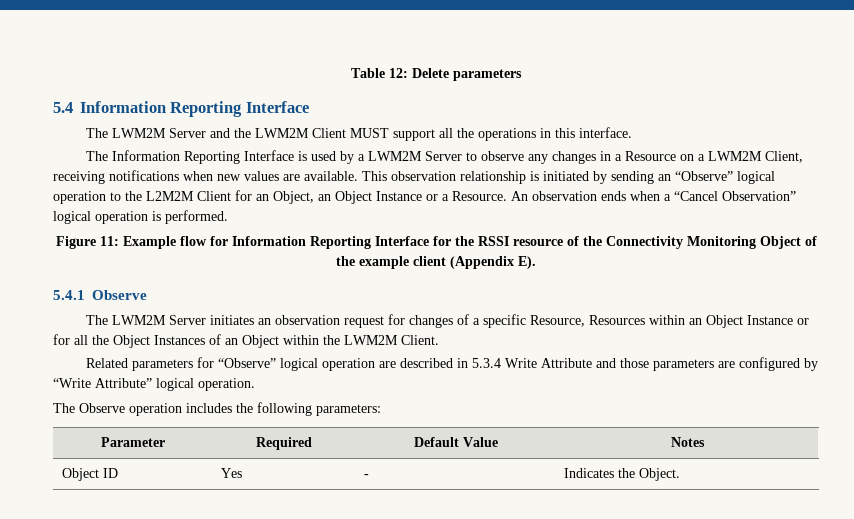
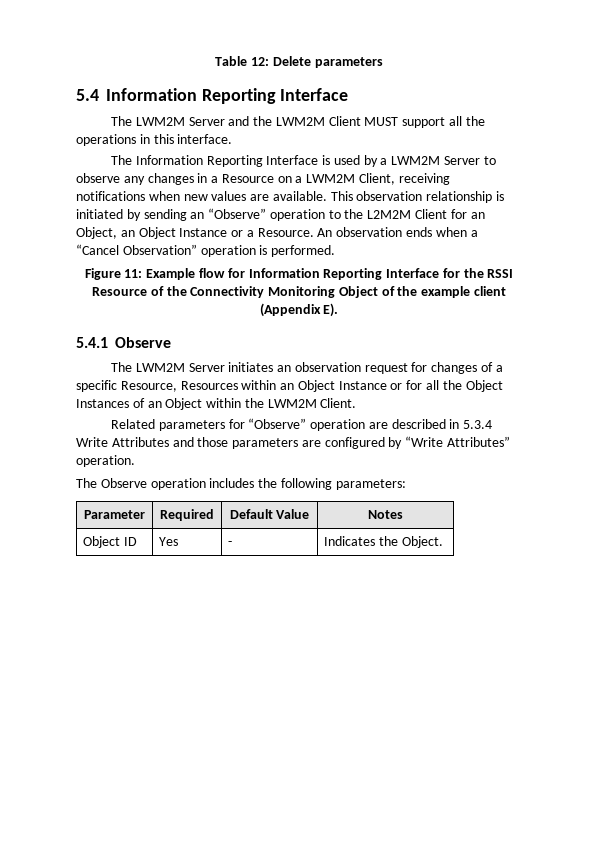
- This observation relationship is initiated by sending an “Observe” logical operation to the L2M2M Client for an Object, an Object Instance or a Resource.
+ This observation relationship is initiated by sending an “Observe” operation to the L2M2M Client for an Object, an Object Instance or a Resource.
- An observation ends when a “Cancel Observation” logical operation is performed.
+ An observation ends when a “Cancel Observation” operation is performed.
- Figure 11: Example flow for Information Reporting Interface for the RSSI resource of the Connectivity Monitoring Object of the example client (Appendix E).
+ Figure 11: Example flow for Information Reporting Interface for the RSSI Resource of the Connectivity Monitoring Object of the example client (Appendix E).
- Related parameters for “Observe” logical operation are described in 5.3.4 Write Attribute and those parameters are configured by “Write Attribute” logical operation.
+ Related parameters for “Observe” operation are described in 5.3.4 Write Attributes and those parameters are configured by “Write Attributes” operation.

